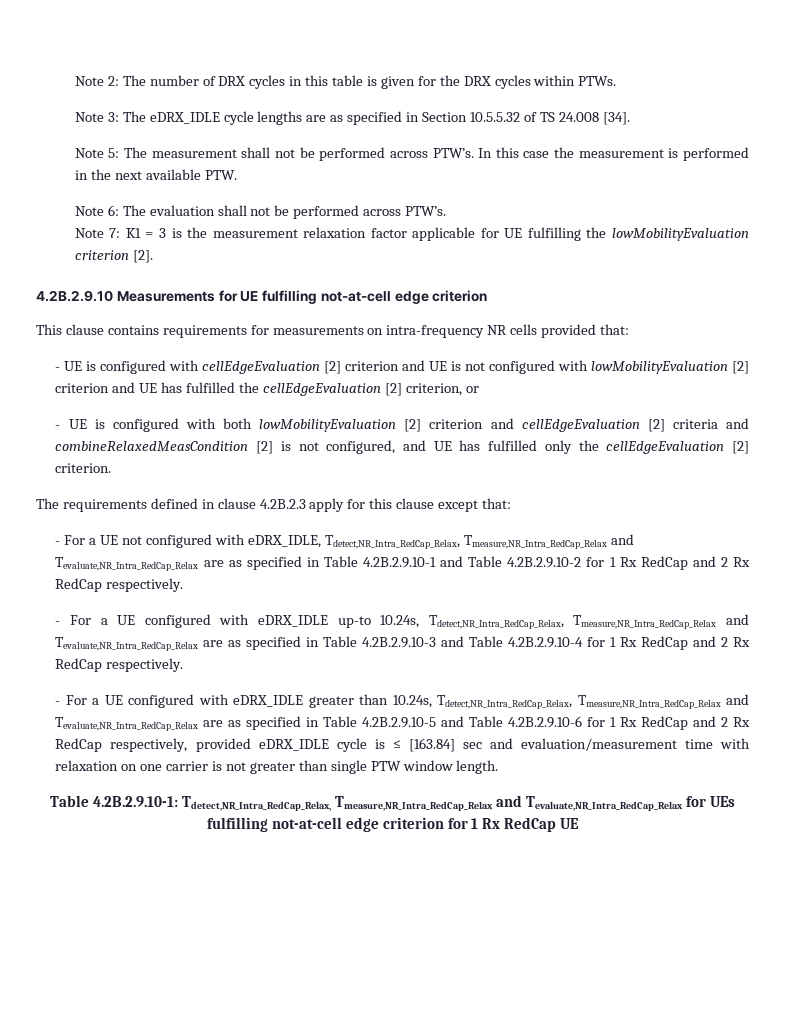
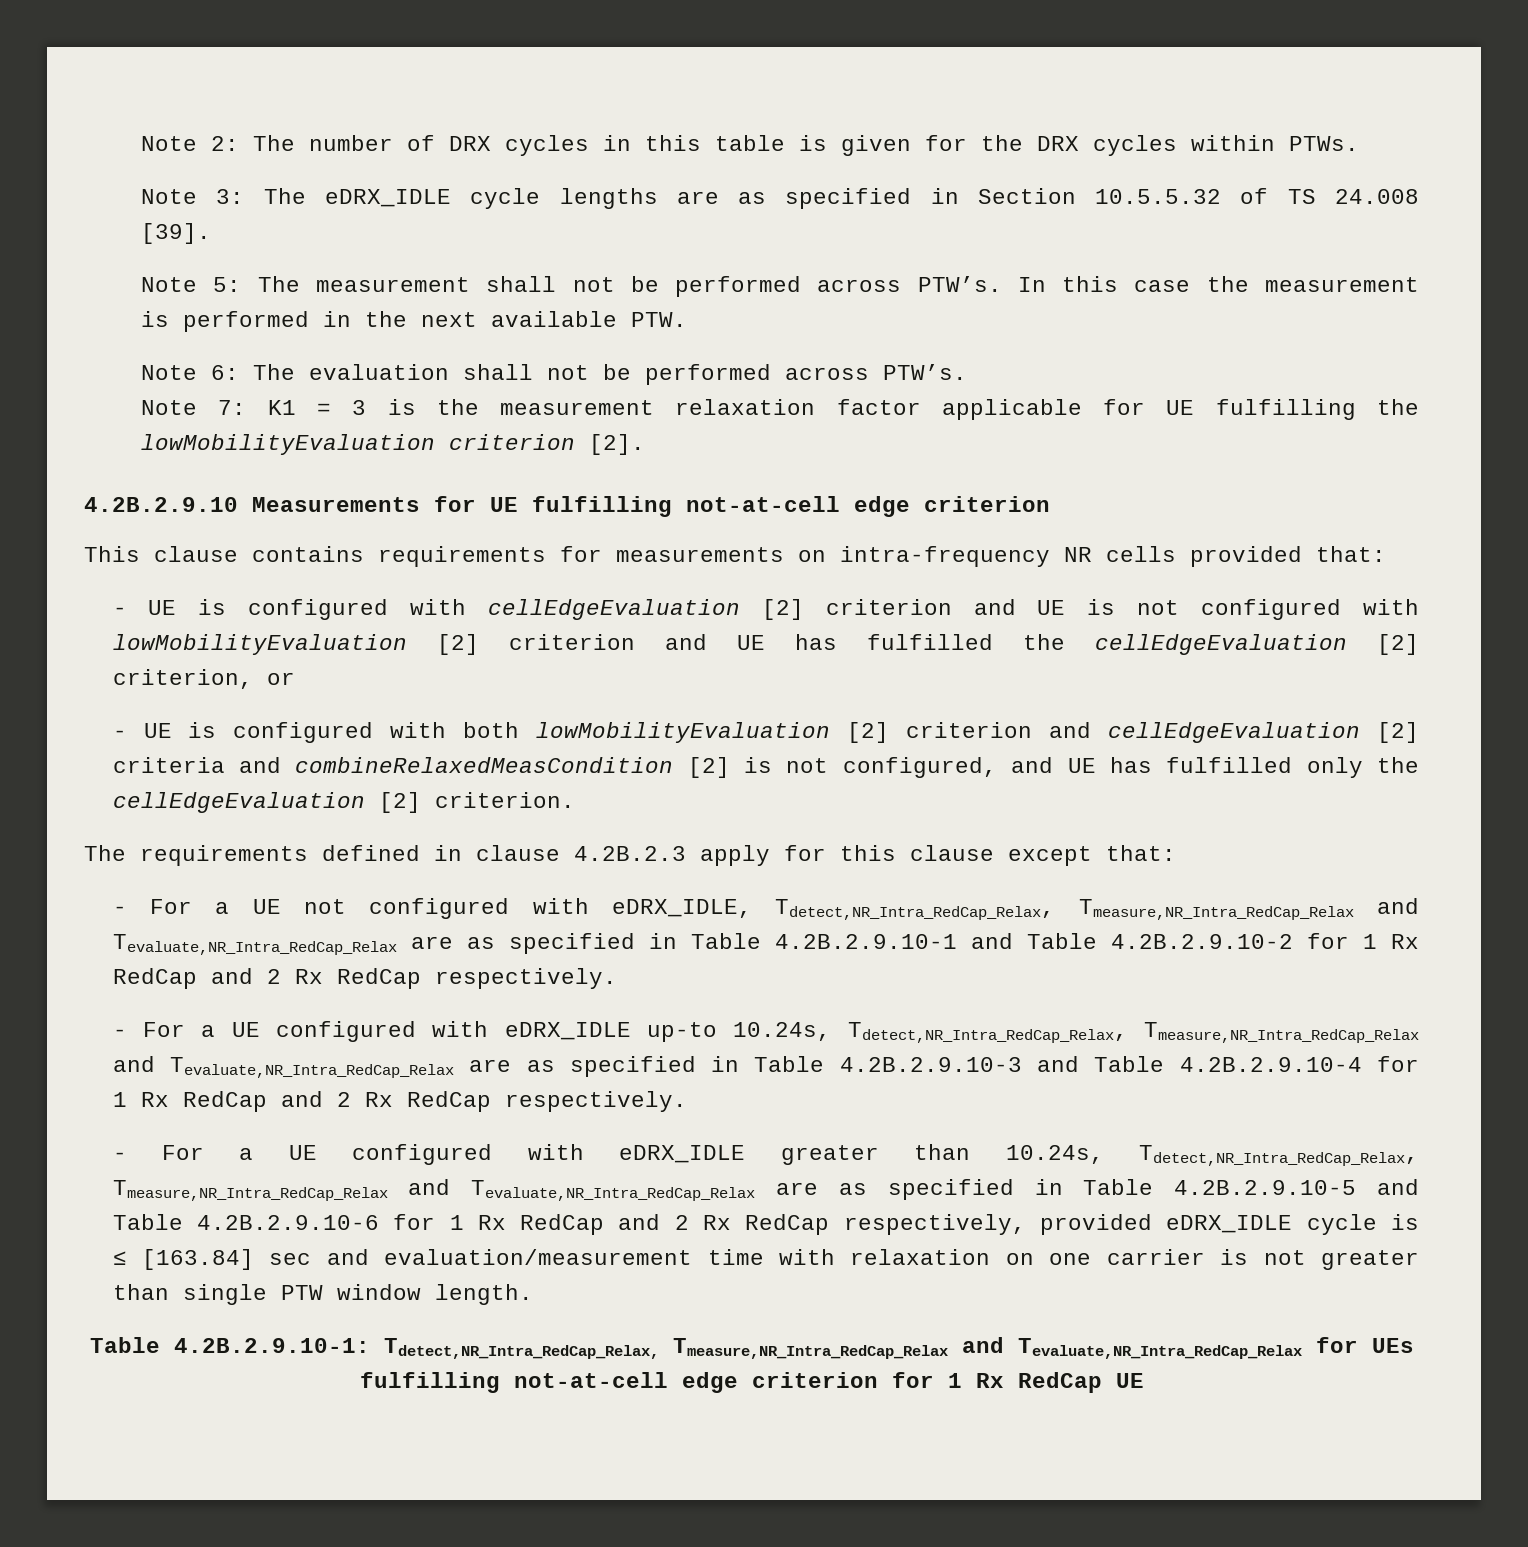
- Note 3: The eDRX_IDLE cycle lengths are as specified in Section 10.5.5.32 of TS 24.008 [34].
+ Note 3: The eDRX_IDLE cycle lengths are as specified in Section 10.5.5.32 of TS 24.008 [39].

